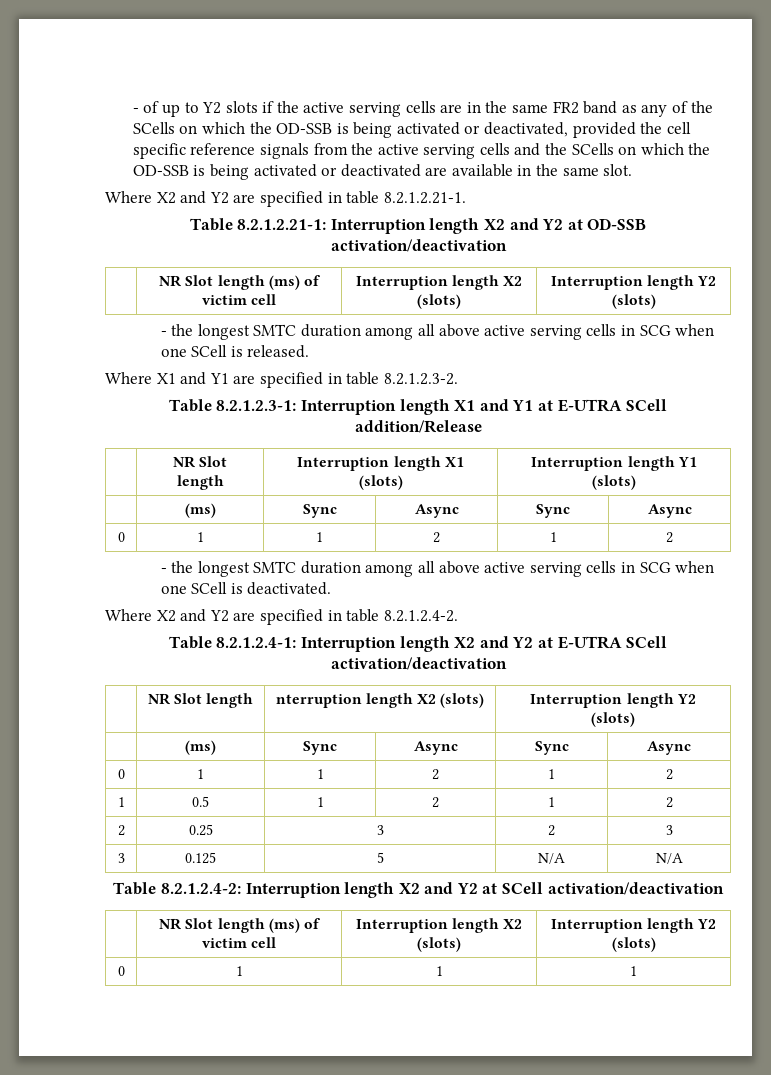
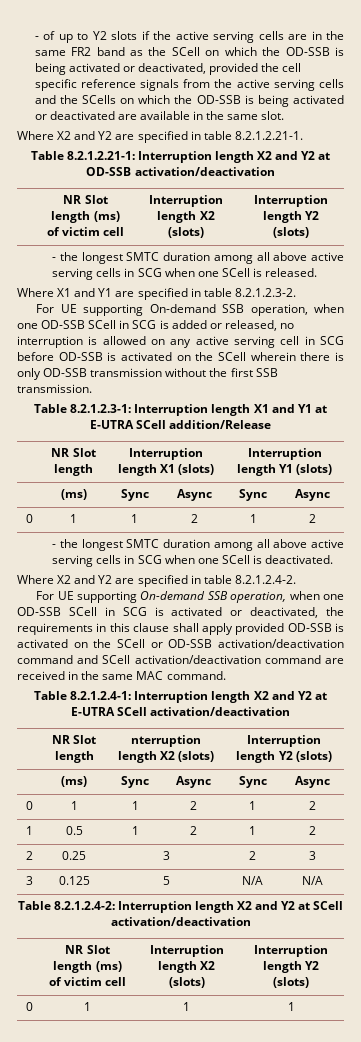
- - of up to Y2 slots if the active serving cells are in the same FR2 band as any of the SCells on which the OD-SSB is being activated or deactivated, provided the cell specific reference signals from the active serving cells and the SCells on which the OD-SSB is being activated or deactivated are available in the same slot.
+ - of up to Y2 slots if the active serving cells are in the same FR2 band as the SCell on which the OD-SSB is being activated or deactivated, provided the cell specific reference signals from the active serving cells and the SCells on which the OD-SSB is being activated or deactivated are available in the same slot.
+ For UE supporting On-demand SSB operation, when one OD-SSB SCell in SCG is added or released, no interruption is allowed on any active serving cell in SCG before OD-SSB is activated on the SCell wherein there is only OD-SSB transmission without the first SSB transmission.
+ For UE supporting On-demand SSB operation, when one OD-SSB SCell in SCG is activated or deactivated, the requirements in this clause shall apply provided OD-SSB is activated on the SCell or OD-SSB activation/deactivation command and SCell activation/deactivation command are received in the same MAC command.

